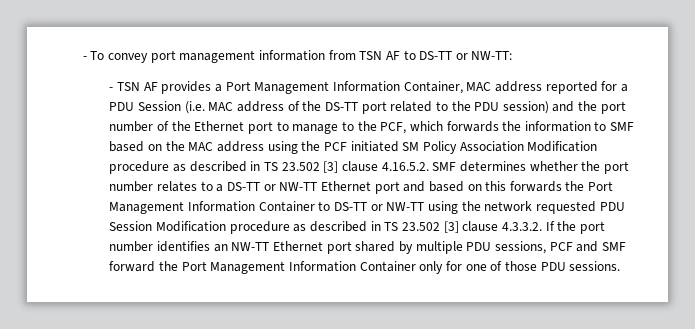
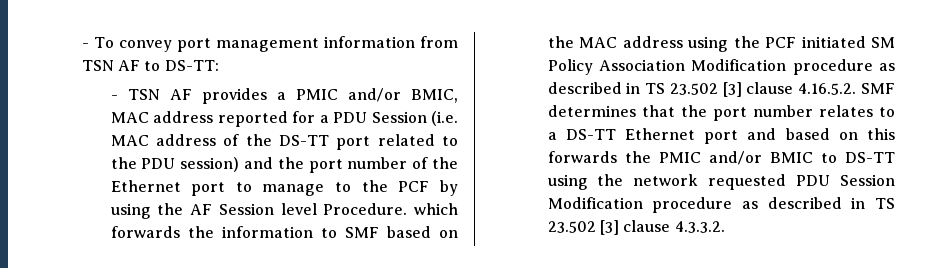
- - To convey port management information from TSN AF to DS-TT or NW-TT:
+ - To convey port management information from TSN AF to DS-TT:
- - TSN AF provides a Port Management Information Container, MAC address reported for a PDU Session (i.e. MAC address of the DS-TT port related to the PDU session) and the port number of the Ethernet port to manage to the PCF, which forwards the information to SMF based on the MAC address using the PCF initiated SM Policy Association Modification procedure as described in TS 23.502 [3] clause 4.16.5.2. SMF determines whether the port number relates to a DS-TT or NW-TT Ethernet port and based on this forwards the Port Management Information Container to DS-TT or NW-TT using the network requested PDU Session Modification procedure as described in TS 23.502 [3] clause 4.3.3.2. If the port number identifies an NW-TT Ethernet port shared by multiple PDU sessions, PCF and SMF forward the Port Management Information Container only for one of those PDU sessions.
+ - TSN AF provides a PMIC and/or BMIC, MAC address reported for a PDU Session (i.e. MAC address of the DS-TT port related to the PDU session) and the port number of the Ethernet port to manage to the PCF by using the AF Session level Procedure. which forwards the information to SMF based on the MAC address using the PCF initiated SM Policy Association Modification procedure as described in TS 23.502 [3] clause 4.16.5.2. SMF determines that the port number relates to a DS-TT Ethernet port and based on this forwards the PMIC and/or BMIC to DS-TT using the network requested PDU Session Modification procedure as described in TS 23.502 [3] clause 4.3.3.2.

